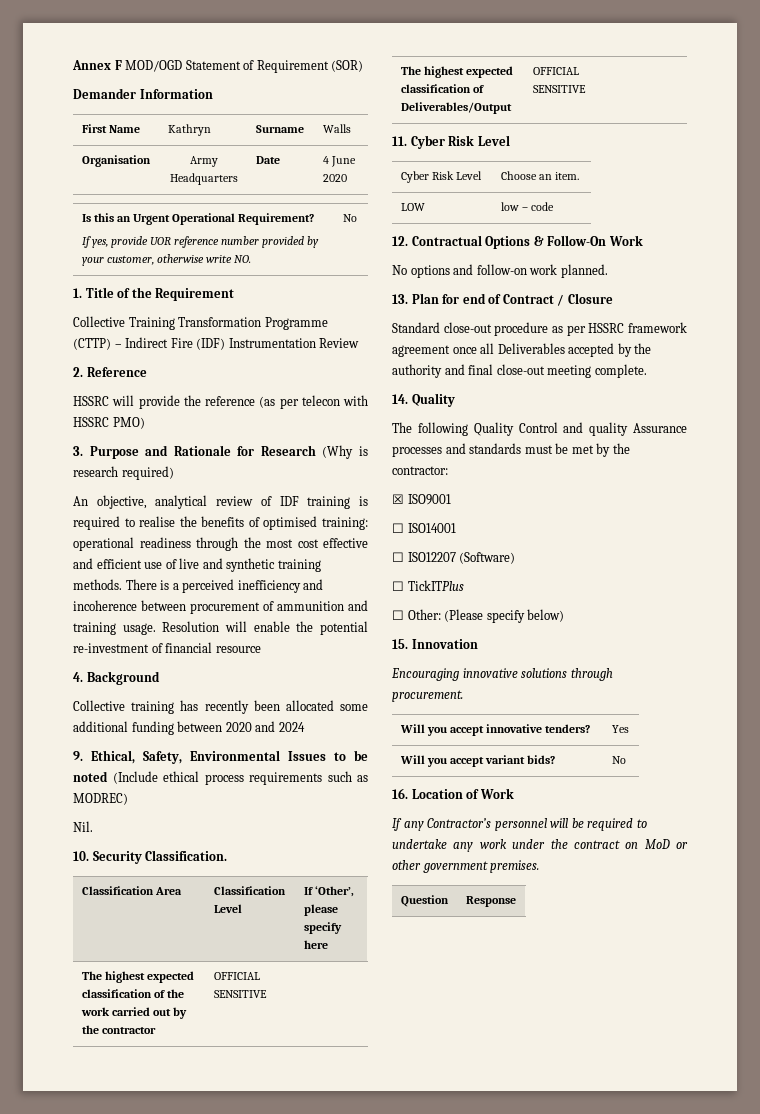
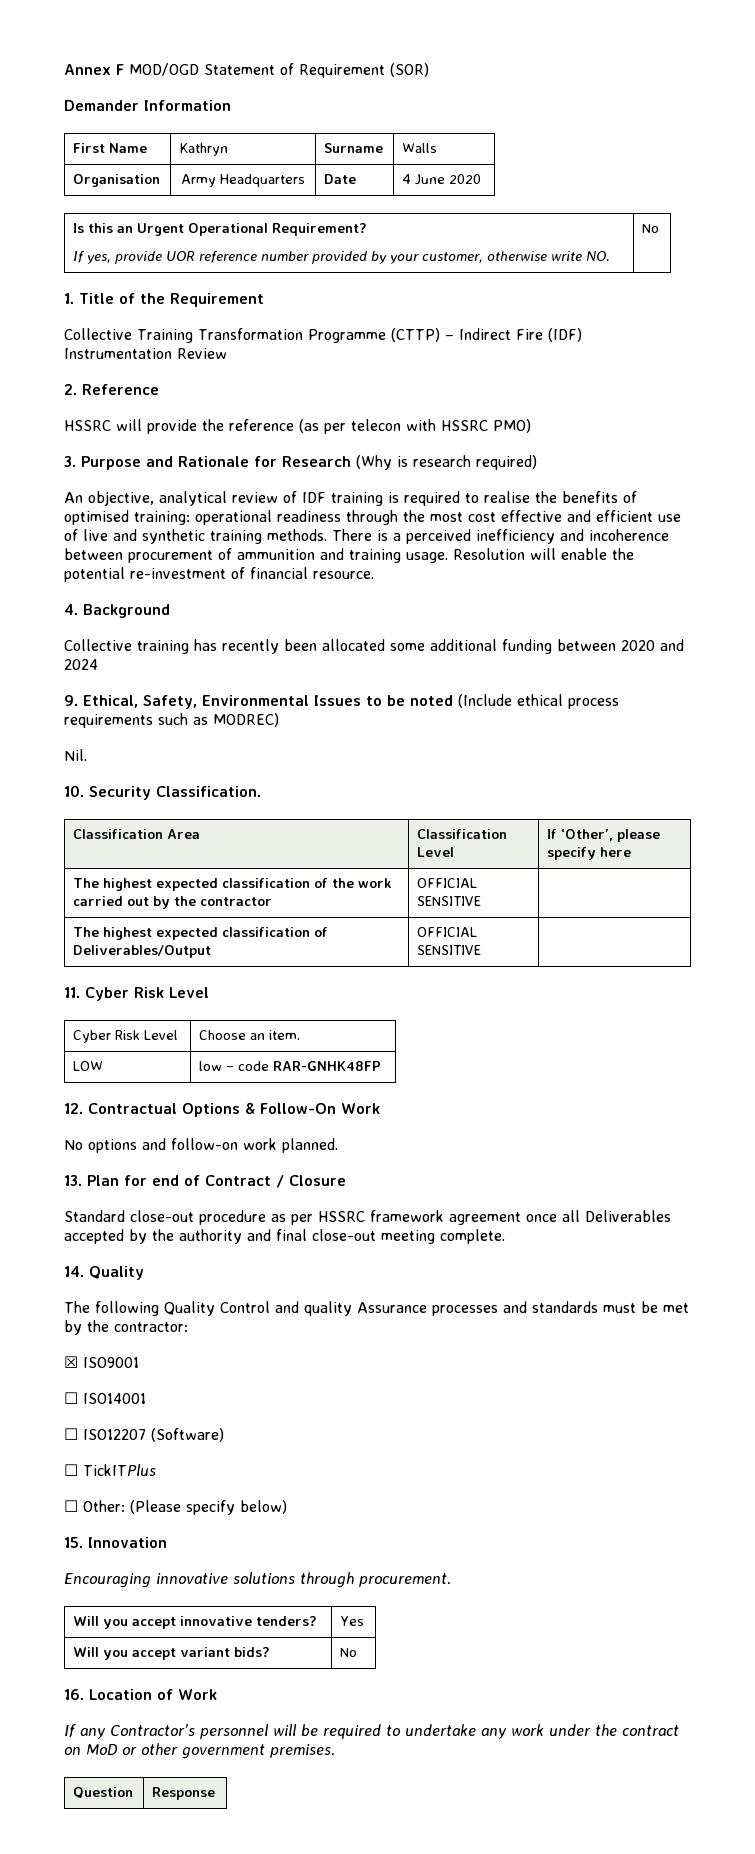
- Resolution will enable the potential re-investment of financial resource
+ Resolution will enable the potential re-investment of financial resource.
- LOW | low – code
+ LOW | low – code RAR-GNHK48FP

